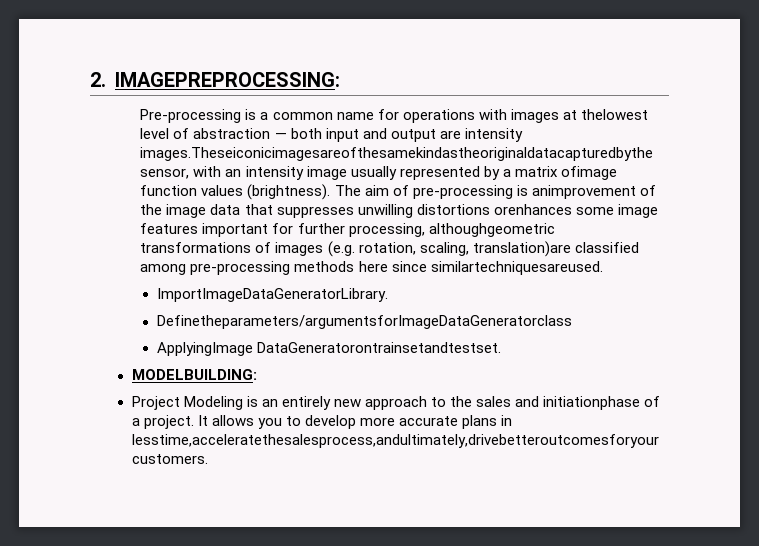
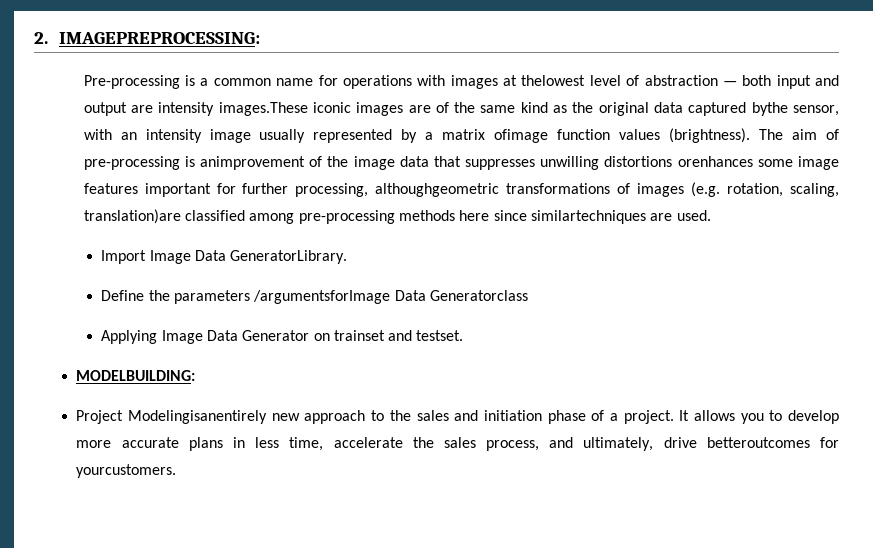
- Pre-processing is a common name for operations with images at thelowest level of abstraction — both input and output are intensity images.Theseiconicimagesareofthesamekindastheoriginaldatacapturedbythe sensor, with an intensity image usually represented by a matrix ofimage function values (brightness).
+ Pre-processing is a common name for operations with images at thelowest level of abstraction — both input and output are intensity images.These iconic images are of the same kind as the original data captured bythe sensor, with an intensity image usually represented by a matrix ofimage function values (brightness).
- The aim of pre-processing is animprovement of the image data that suppresses unwilling distortions orenhances some image features important for further processing, althoughgeometric transformations of images (e.g. rotation, scaling, translation)are classified among pre-processing methods here since similartechniquesareused.
- ImportImageDataGeneratorLibrary.
- Definetheparameters/argumentsforImageDataGeneratorclass
- ApplyingImage DataGeneratorontrainsetandtestset.
+ The aim of pre-processing is animprovement of the image data that suppresses unwilling distortions orenhances some image features important for further processing, althoughgeometric transformations of images (e.g. rotation, scaling, translation)are classified among pre-processing methods here since similartechniques are used.
+ Import Image Data GeneratorLibrary.
+ Define the parameters /argumentsforImage Data Generatorclass
+ Applying Image Data Generator on trainset and testset.
  MODELBUILDING:
- Project Modeling is an entirely new approach to the sales and initiationphase of a project.
+ Project Modelingisanentirely new approach to the sales and initiation phase of a project.
- It allows you to develop more accurate plans in lesstime,acceleratethesalesprocess,andultimately,drivebetteroutcomesforyour customers.
+ It allows you to develop more accurate plans in less time, accelerate the sales process, and ultimately, drive betteroutcomes for yourcustomers.

